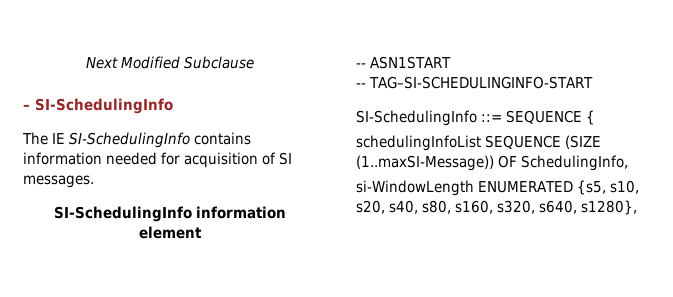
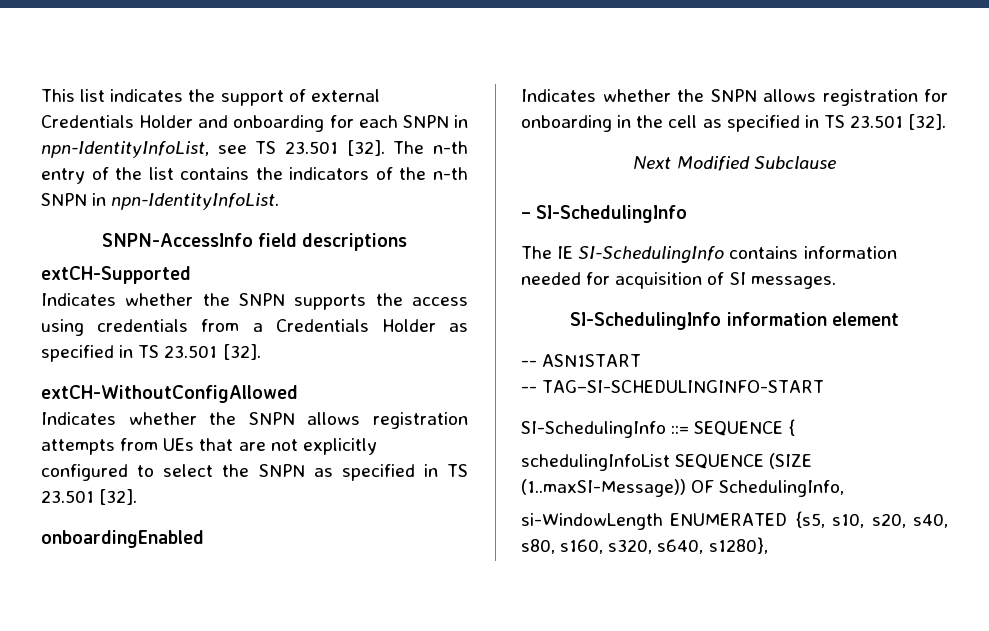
+ This list indicates the support of external Credentials Holder and onboarding for each SNPN in npn-IdentityInfoList, see TS 23.501 [32]. The n-th entry of the list contains the indicators of the n-th SNPN in npn-IdentityInfoList.
+ SNPN-AccessInfo field descriptions
+ extCH-Supported
+ Indicates whether the SNPN supports the access using credentials from a Credentials Holder as specified in TS 23.501 [32].
+ extCH-WithoutConfigAllowed
+ Indicates whether the SNPN allows registration attempts from UEs that are not explicitly configured to select the SNPN as specified in TS 23.501 [32].
+ onboardingEnabled
+ Indicates whether the SNPN allows registration for onboarding in the cell as specified in TS 23.501 [32].

